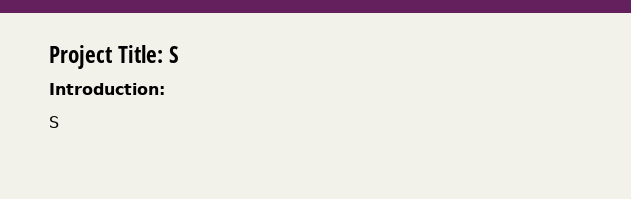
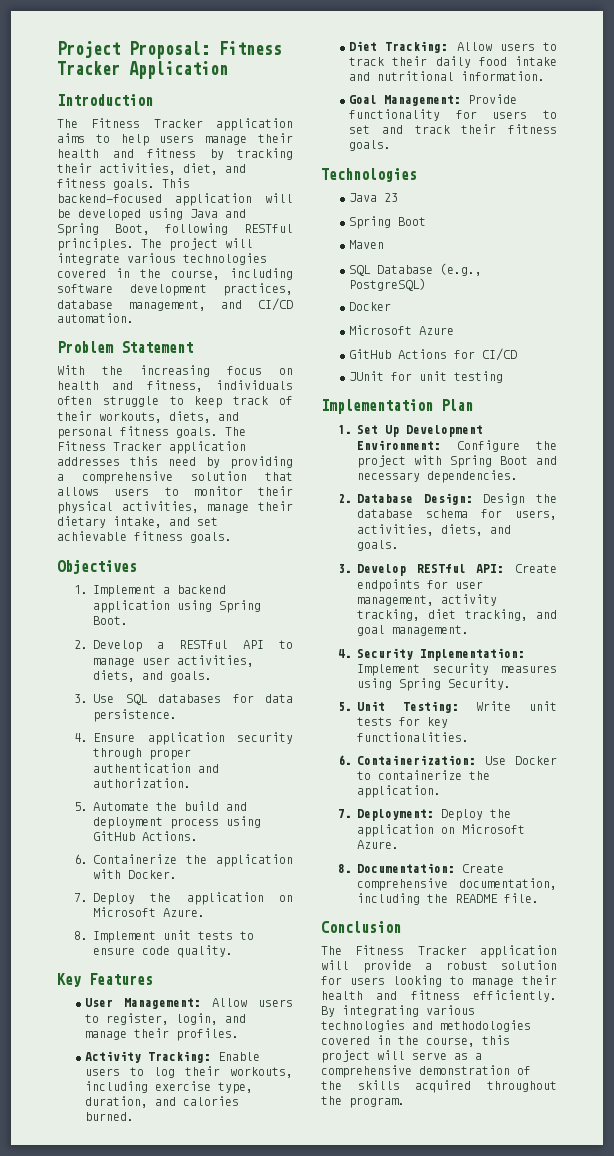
- Project Title: S
- Introduction:
- S
+ Project Proposal: Fitness Tracker Application
+ Introduction
+ The Fitness Tracker application aims to help users manage their health and fitness by tracking their activities, diet, and fitness goals. This backend-focused application will be developed using Java and Spring Boot, following RESTful principles. The project will integrate various technologies covered in the course, including software development practices, database management, and CI/CD automation.
+ Problem Statement
+ With the increasing focus on health and fitness, individuals often struggle to keep track of their workouts, diets, and personal fitness goals. The Fitness Tracker application addresses this need by providing a comprehensive solution that allows users to monitor their physical activities, manage their dietary intake, and set achievable fitness goals.
+ Objectives
+ 1. Implement a backend application using Spring Boot.
+ 2. Develop a RESTful API to manage user activities, diets, and goals.
+ 3. Use SQL databases for data persistence.
+ 4. Ensure application security through proper authentication and authorization.
+ 5. Automate the build and deployment process using GitHub Actions.
+ 6. Containerize the application with Docker.
+ 7. Deploy the application on Microsoft Azure.
+ 8. Implement unit tests to ensure code quality.
+ Key Features
+ User Management: Allow users to register, login, and manage their profiles.
+ Activity Tracking: Enable users to log their workouts, including exercise type, duration, and calories burned.
+ Diet Tracking: Allow users to track their daily food intake and nutritional information.
+ Goal Management: Provide functionality for users to set and track their fitness goals.
+ Technologies
+ Java 23
+ Spring Boot
+ Maven
+ SQL Database (e.g., PostgreSQL)
+ Docker
+ Microsoft Azure
+ GitHub Actions for CI/CD
+ JUnit for unit testing
+ Implementation Plan
+ 1. Set Up Development Environment: Configure the project with Spring Boot and necessary dependencies.
+ 2. Database Design: Design the database schema for users, activities, diets, and goals.
+ 3. Develop RESTful API: Create endpoints for user management, activity tracking, diet tracking, and goal management.
+ 4. Security Implementation: Implement security measures using Spring Security.
+ 5. Unit Testing: Write unit tests for key functionalities.
+ 6. Containerization: Use Docker to containerize the application.
+ 7. Deployment: Deploy the application on Microsoft Azure.
+ 8. Documentation: Create comprehensive documentation, including the README file.
+ Conclusion
+ The Fitness Tracker application will provide a robust solution for users looking to manage their health and fitness efficiently. By integrating various technologies and methodologies covered in the course, this project will serve as a comprehensive demonstration of the skills acquired throughout the program.

